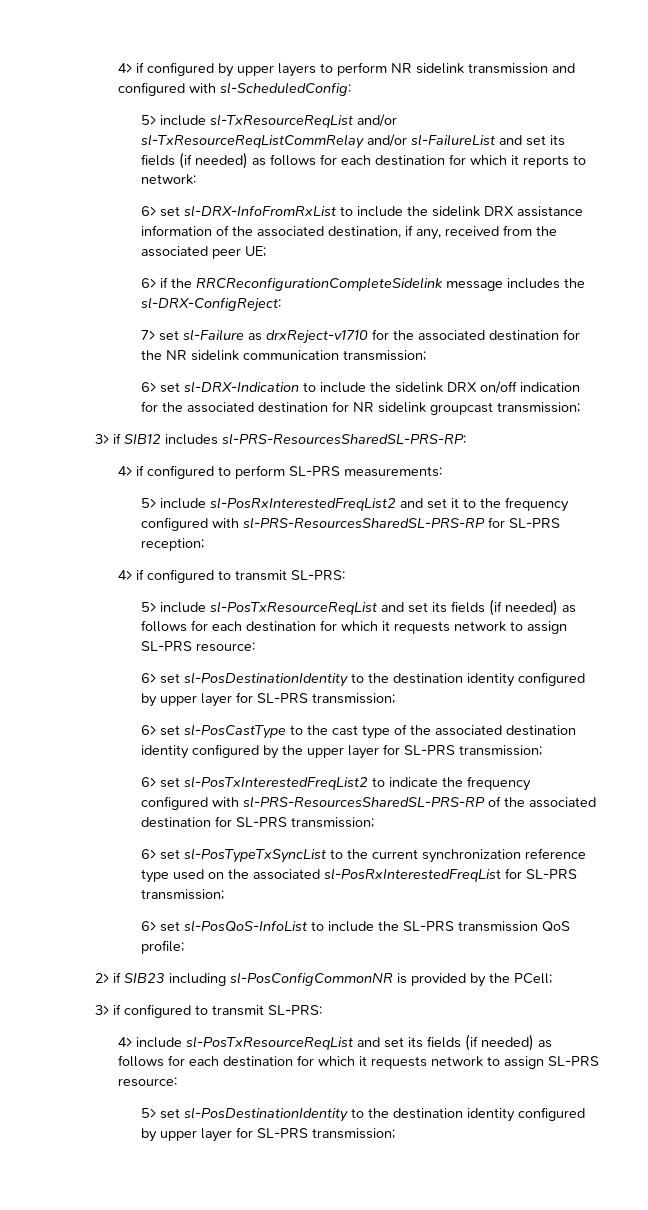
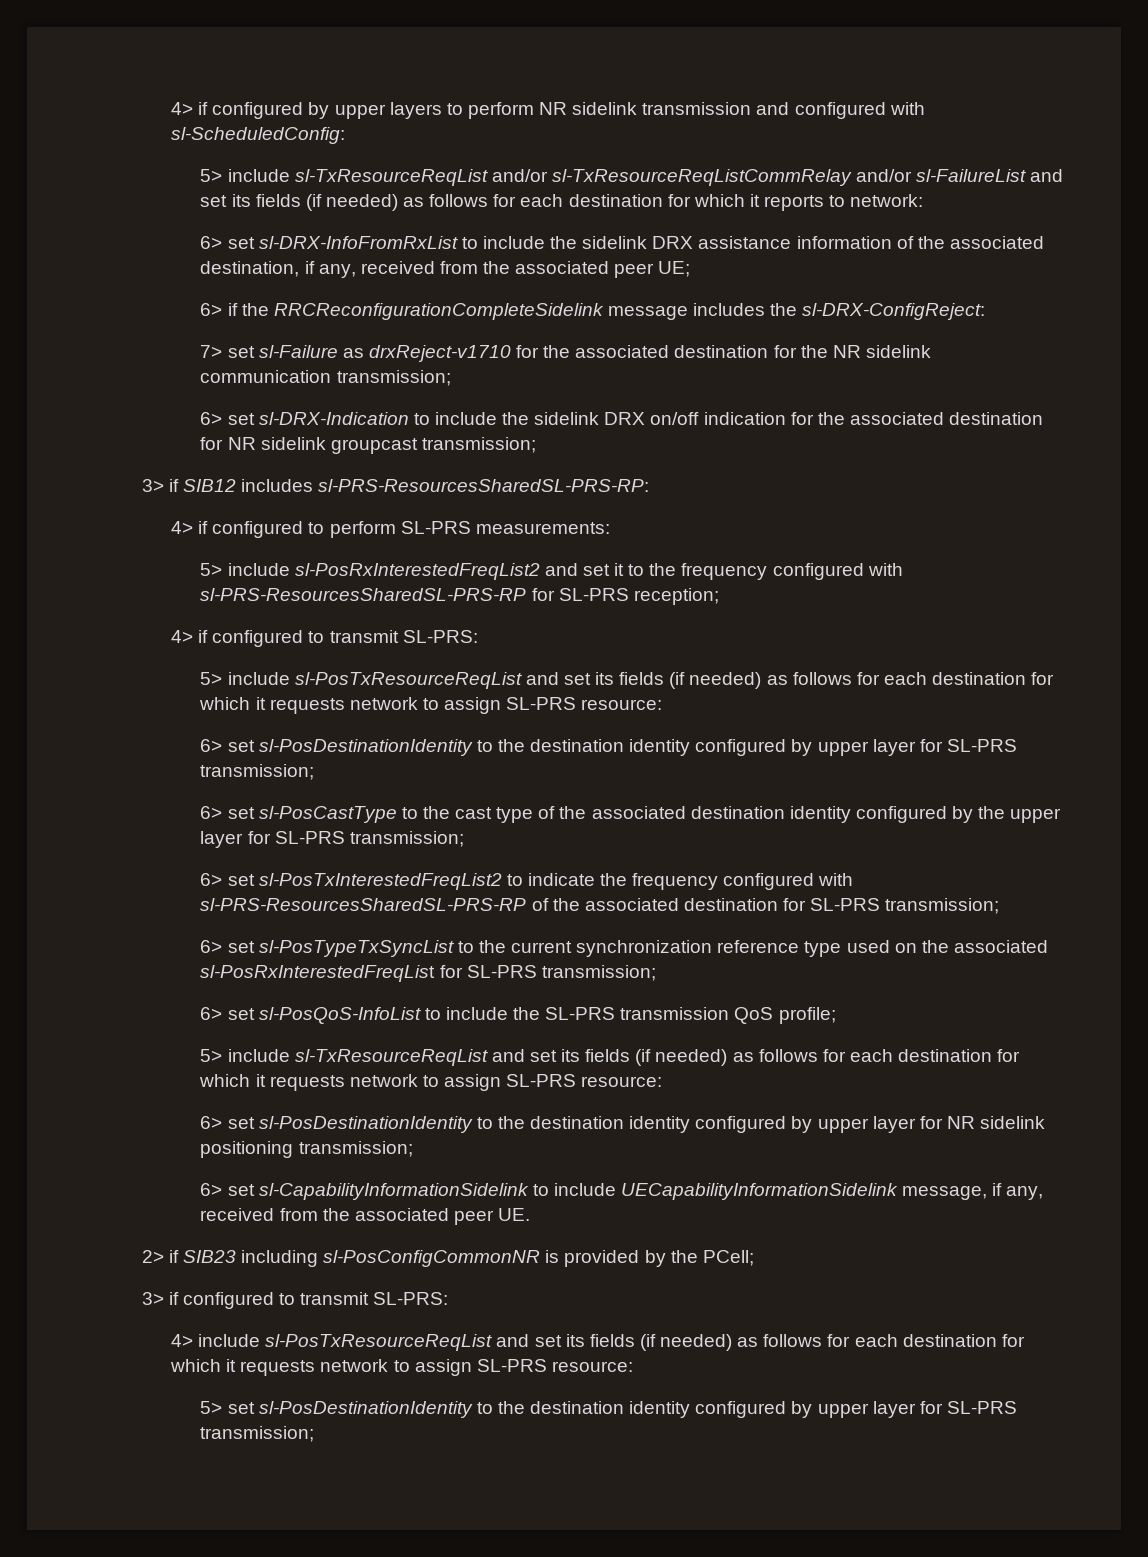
+ 5> include sl-TxResourceReqList and set its fields (if needed) as follows for each destination for which it requests network to assign SL-PRS resource:
+ 6> set sl-PosDestinationIdentity to the destination identity configured by upper layer for NR sidelink positioning transmission;
+ 6> set sl-CapabilityInformationSidelink to include UECapabilityInformationSidelink message, if any, received from the associated peer UE.

